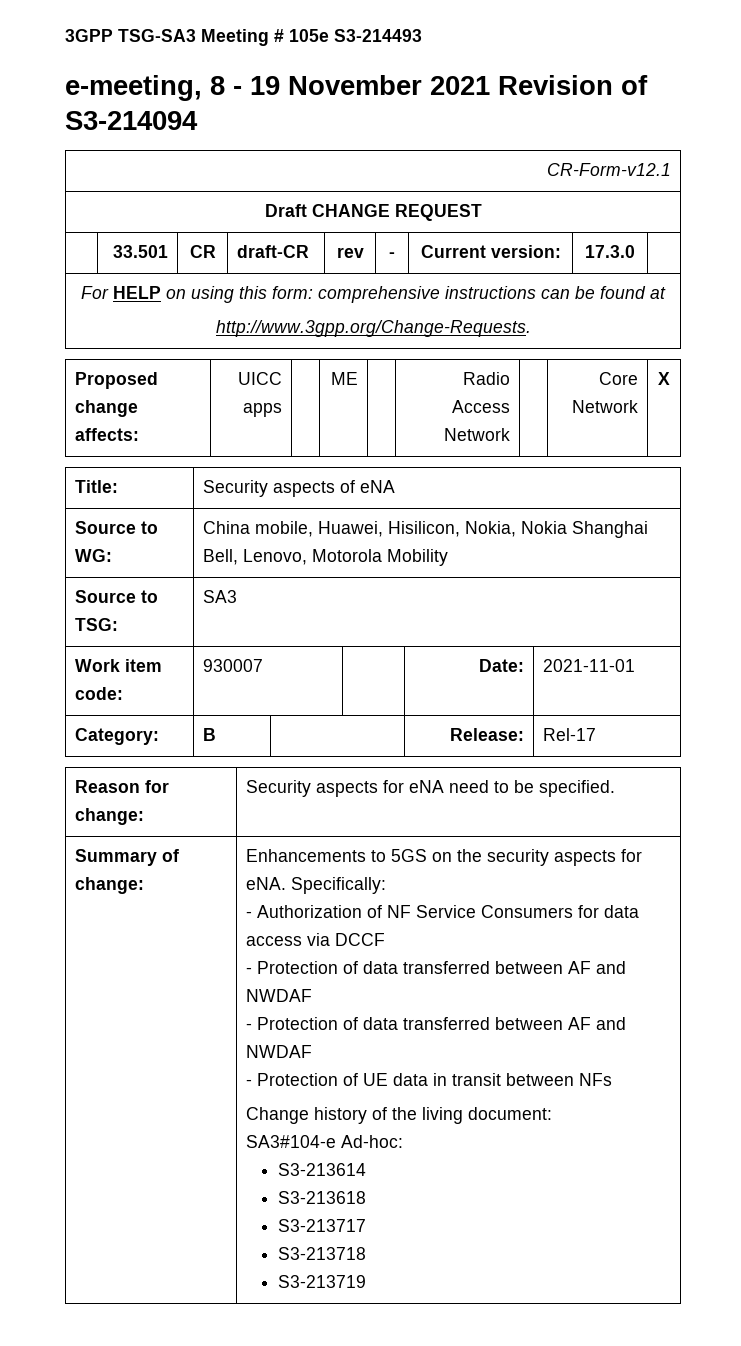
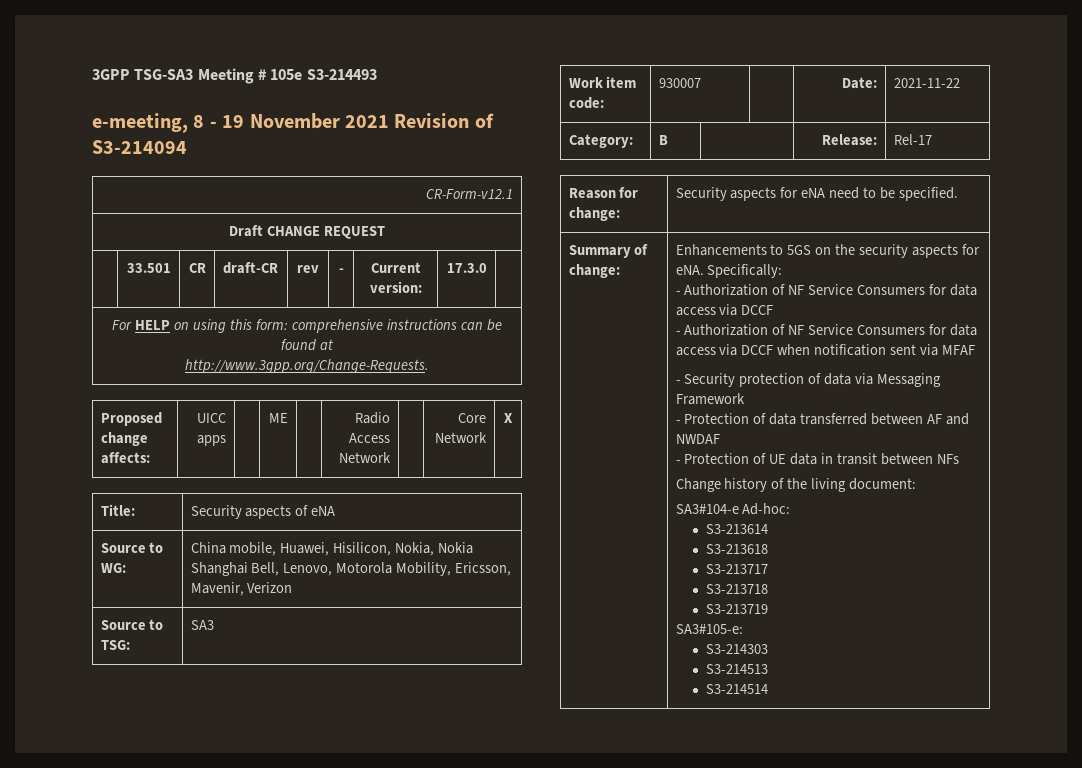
- Source to WG: | China mobile, Huawei, Hisilicon, Nokia, Nokia Shanghai Bell, Lenovo, Motorola Mobility
+ Source to WG: | China mobile, Huawei, Hisilicon, Nokia, Nokia Shanghai Bell, Lenovo, Motorola Mobility, Ericsson, Mavenir, Verizon
- Work item code: | 930007 | | Date: | 2021-11-01
+ Work item code: | 930007 | | Date: | 2021-11-22
  Specifically:
  - Authorization of NF Service Consumers for data access via DCCF
- - Protection of data transferred between AF and NWDAF
+ - Authorization of NF Service Consumers for data access via DCCF when notification sent via MFAF
+ - Security protection of data via Messaging Framework
+ SA3#105-e:
+ S3-214303
+ S3-214513
+ S3-214514

